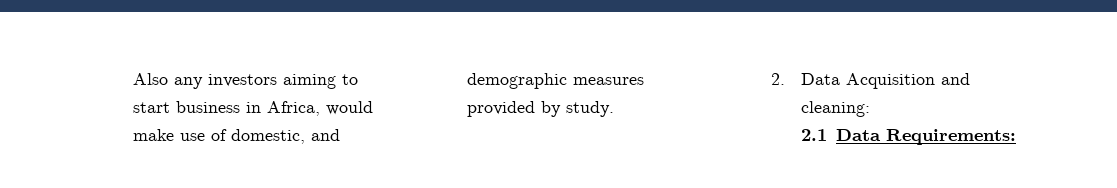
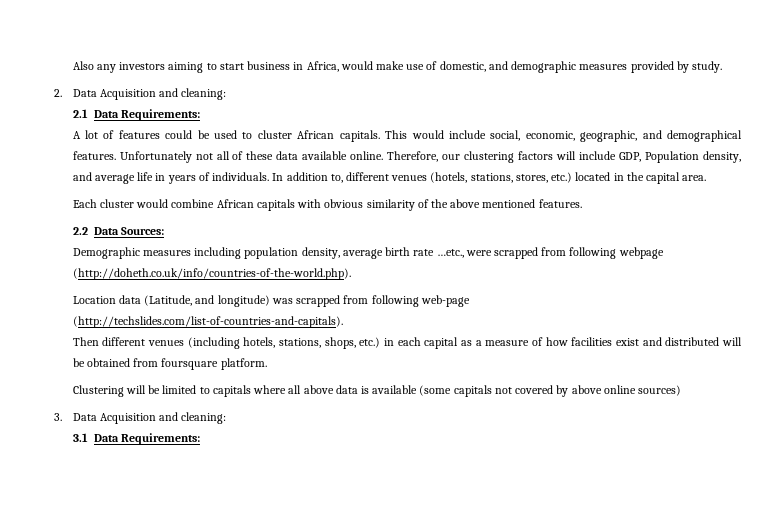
+ A lot of features could be used to cluster African capitals. This would include social, economic, geographic, and demographical features. Unfortunately not all of these data available online. Therefore, our clustering factors will include GDP, Population density, and average life in years of individuals. In addition to, different venues (hotels, stations, stores, etc.) located in the capital area.
+ Each cluster would combine African capitals with obvious similarity of the above mentioned features.
+ 2.2 Data Sources:
+ Demographic measures including population density, average birth rate …etc., were scrapped from following webpage (http://doheth.co.uk/info/countries-of-the-world.php).
+ Location data (Latitude, and longitude) was scrapped from following web-page (http://techslides.com/list-of-countries-and-capitals).
+ Then different venues (including hotels, stations, shops, etc.) in each capital as a measure of how facilities exist and distributed will be obtained from foursquare platform.
+ Clustering will be limited to capitals where all above data is available (some capitals not covered by above online sources)
+ 3. Data Acquisition and cleaning:
+ 3.1 Data Requirements:

